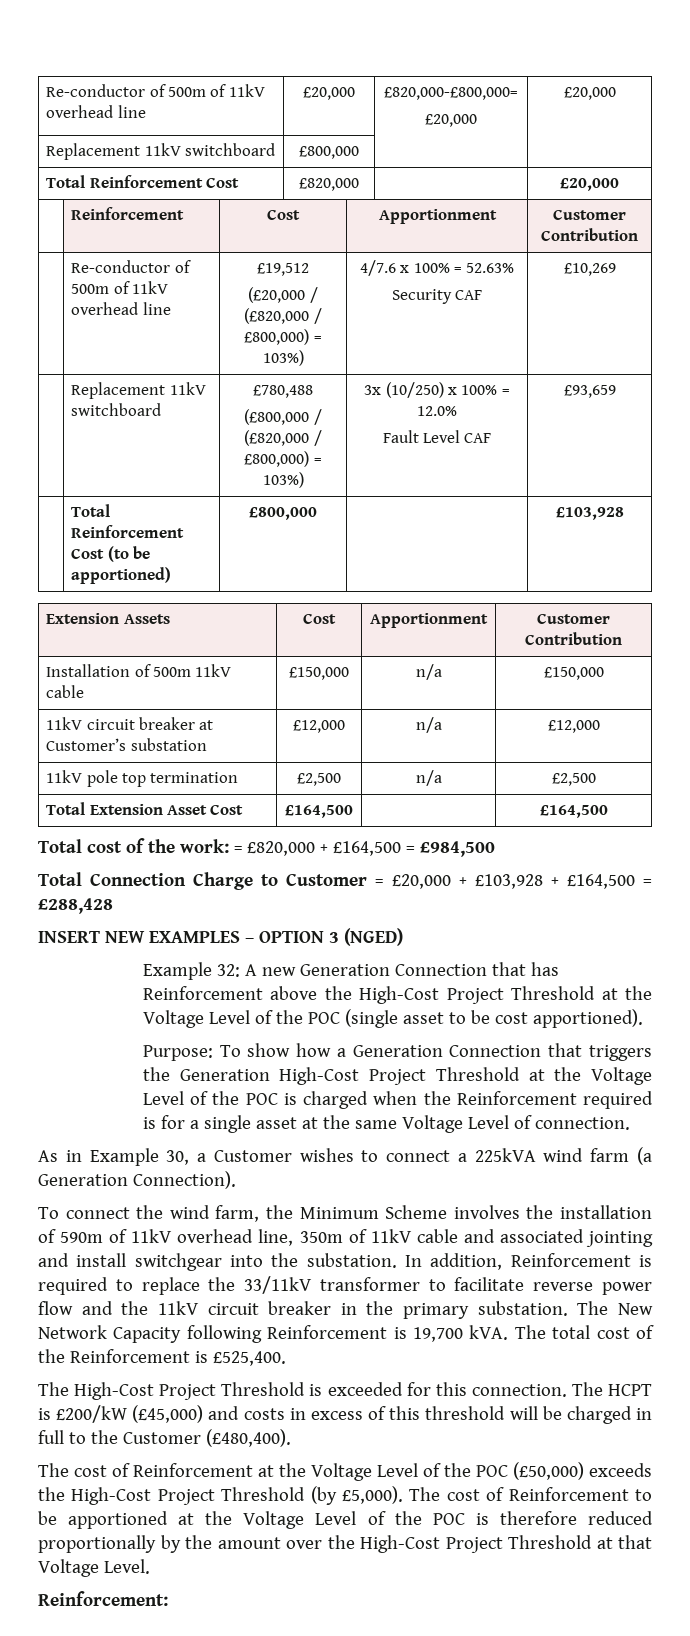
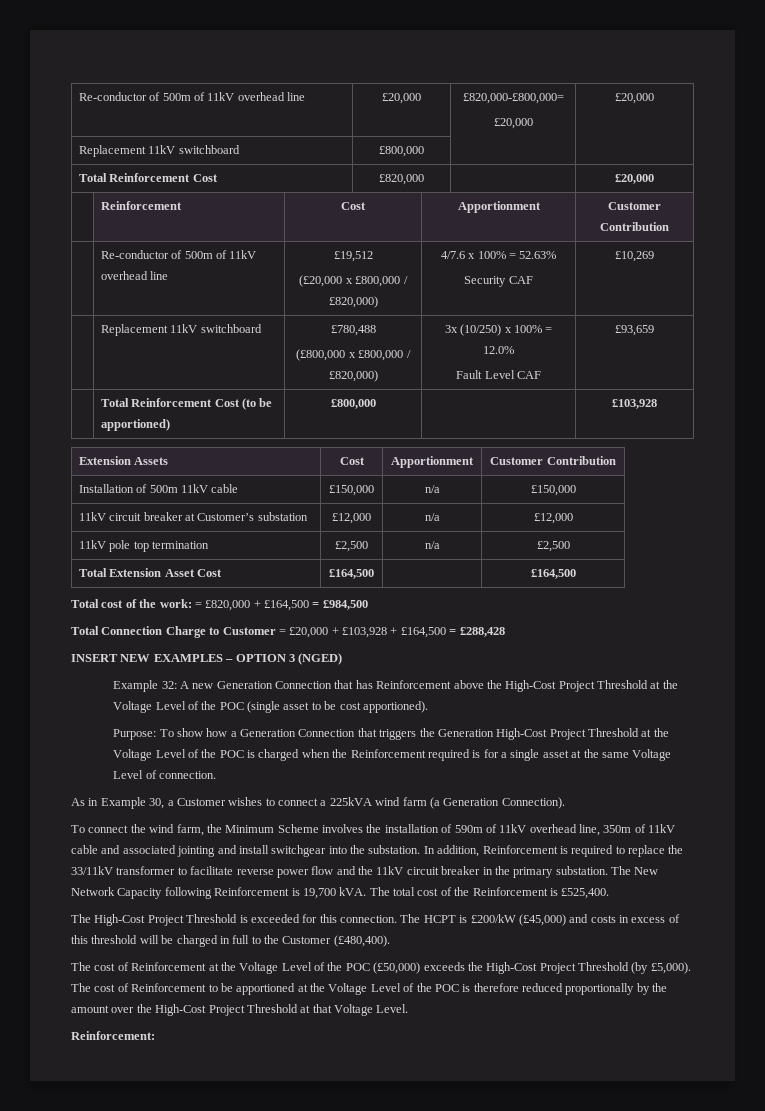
  | Re-conductor of 500m of 11kV overhead line | £19,512
- (£20,000 / (£820,000 / £800,000) = 103%) | 4/7.6 x 100% = 52.63%
+ (£20,000 x £800,000 / £820,000) | 4/7.6 x 100% = 52.63%
  | Replacement 11kV switchboard | £780,488
- (£800,000 / (£820,000 / £800,000) = 103%) | 3x (10/250) x 100% = 12.0%
+ (£800,000 x £800,000 / £820,000) | 3x (10/250) x 100% = 12.0%

